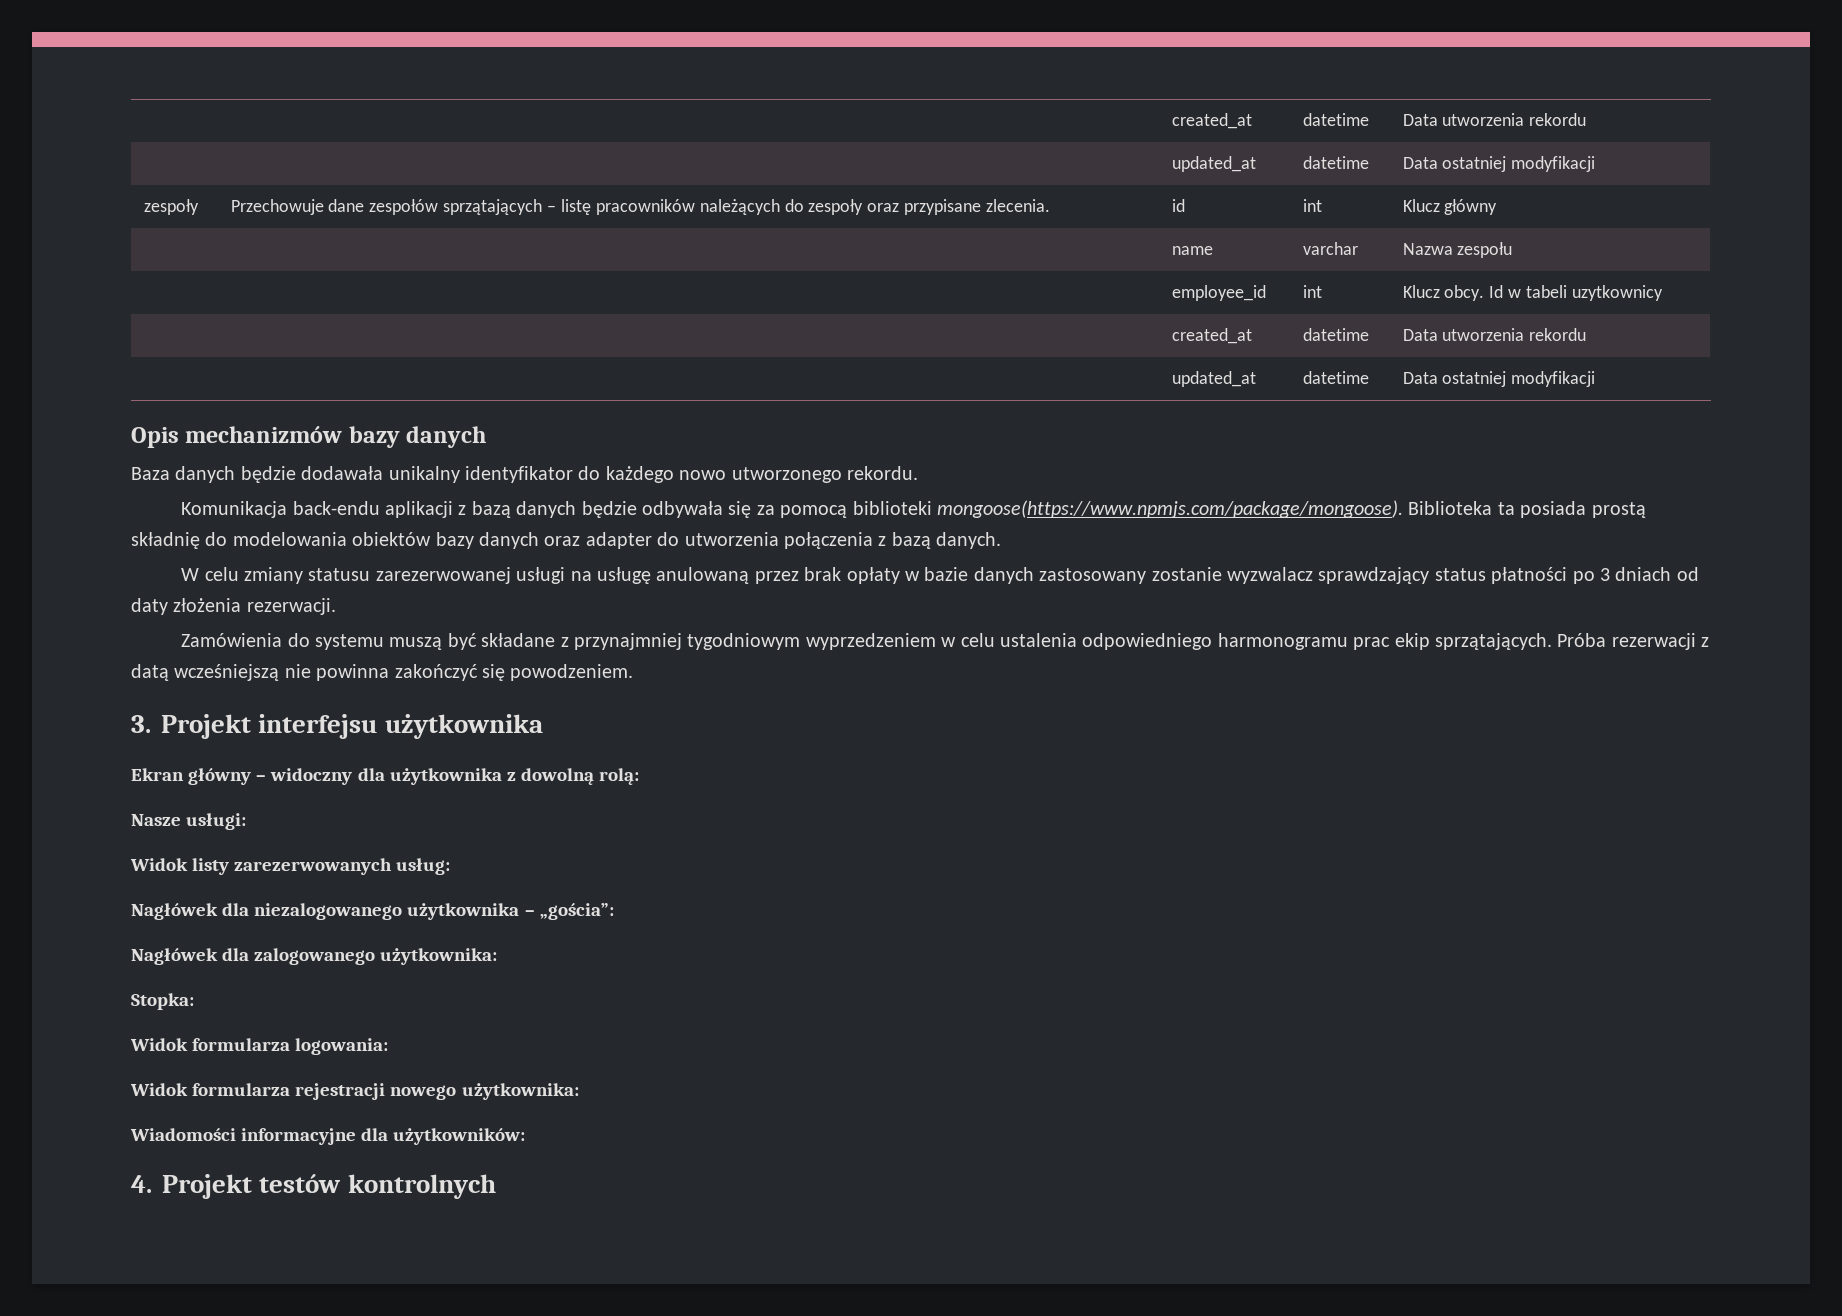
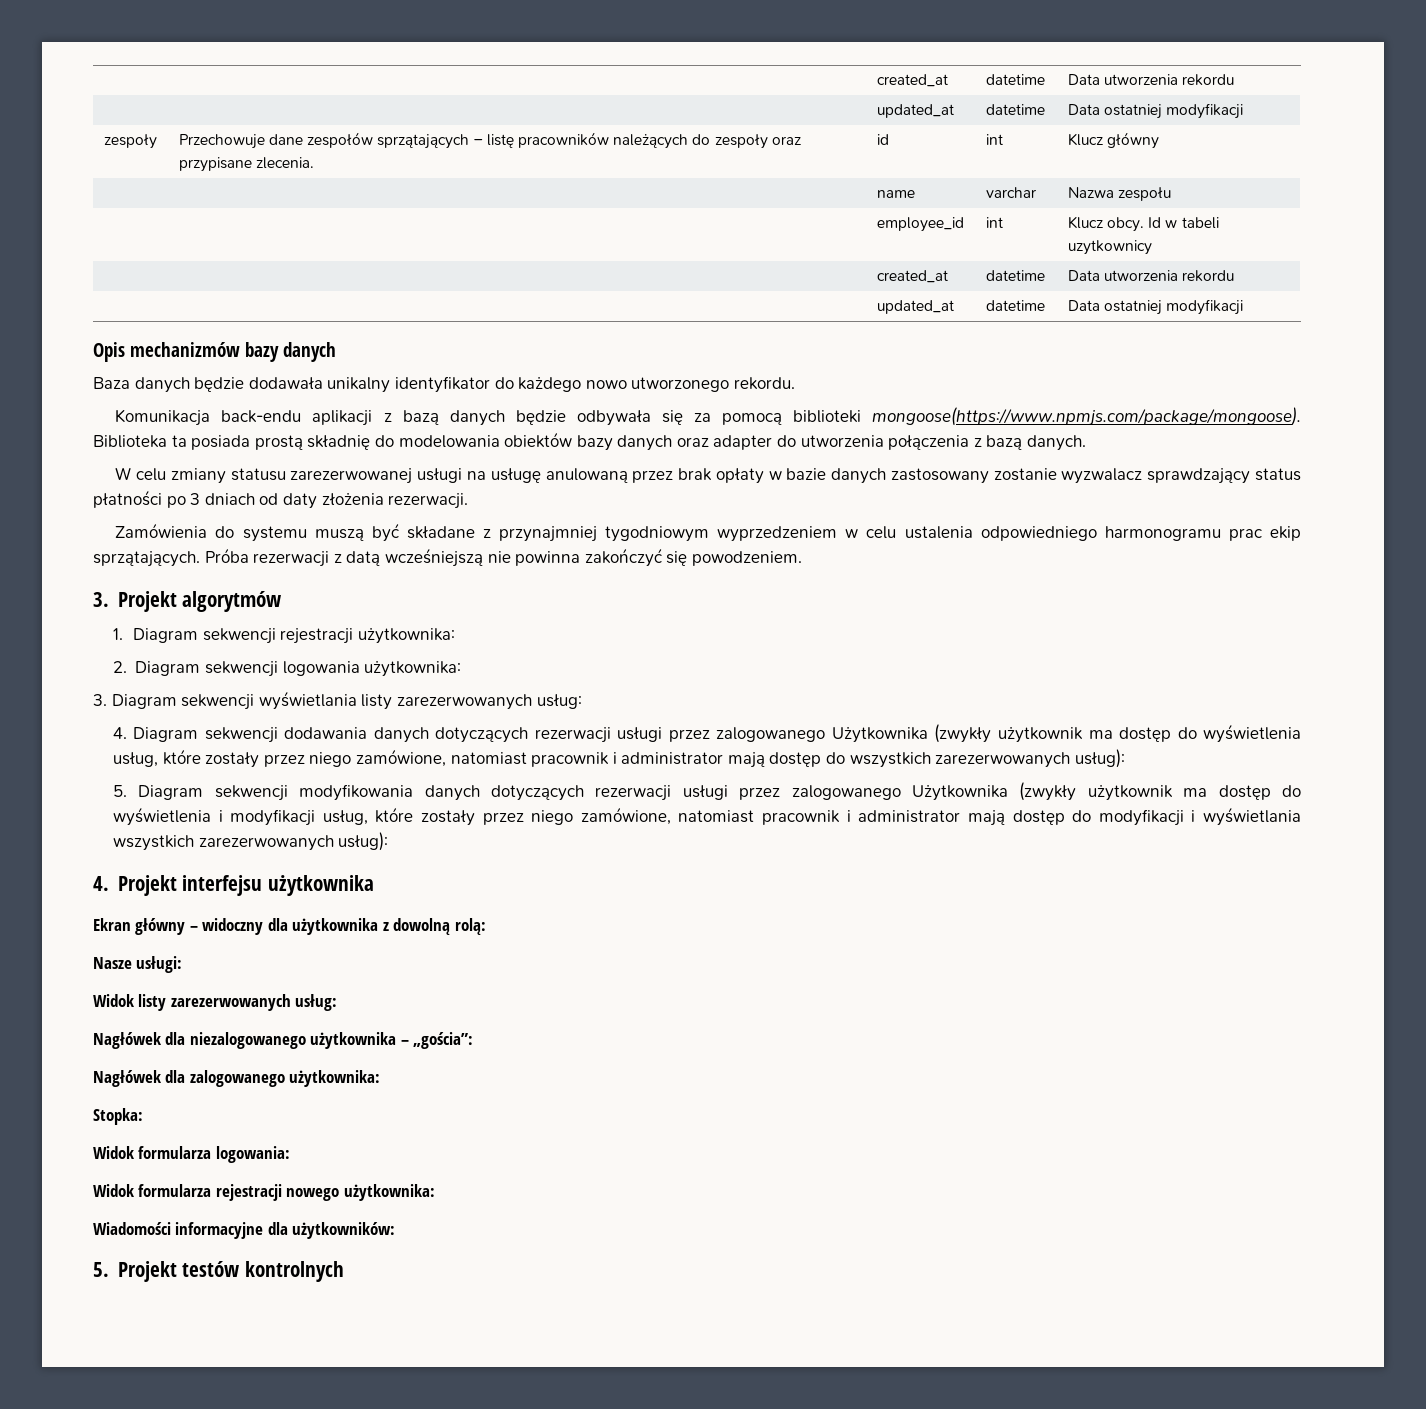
- 3. Projekt interfejsu użytkownika
+ 3. Projekt algorytmów
+ 1. Diagram sekwencji rejestracji użytkownika:
+ 2. Diagram sekwencji logowania użytkownika:
+ 3. Diagram sekwencji wyświetlania listy zarezerwowanych usług:
+ 4. Diagram sekwencji dodawania danych dotyczących rezerwacji usługi przez zalogowanego Użytkownika (zwykły użytkownik ma dostęp do wyświetlenia usług, które zostały przez niego zamówione, natomiast pracownik i administrator mają dostęp do wszystkich zarezerwowanych usług):
+ 5. Diagram sekwencji modyfikowania danych dotyczących rezerwacji usługi przez zalogowanego Użytkownika (zwykły użytkownik ma dostęp do wyświetlenia i modyfikacji usług, które zostały przez niego zamówione, natomiast pracownik i administrator mają dostęp do modyfikacji i wyświetlania wszystkich zarezerwowanych usług):
+ 4. Projekt interfejsu użytkownika
- 4. Projekt testów kontrolnych
+ 5. Projekt testów kontrolnych

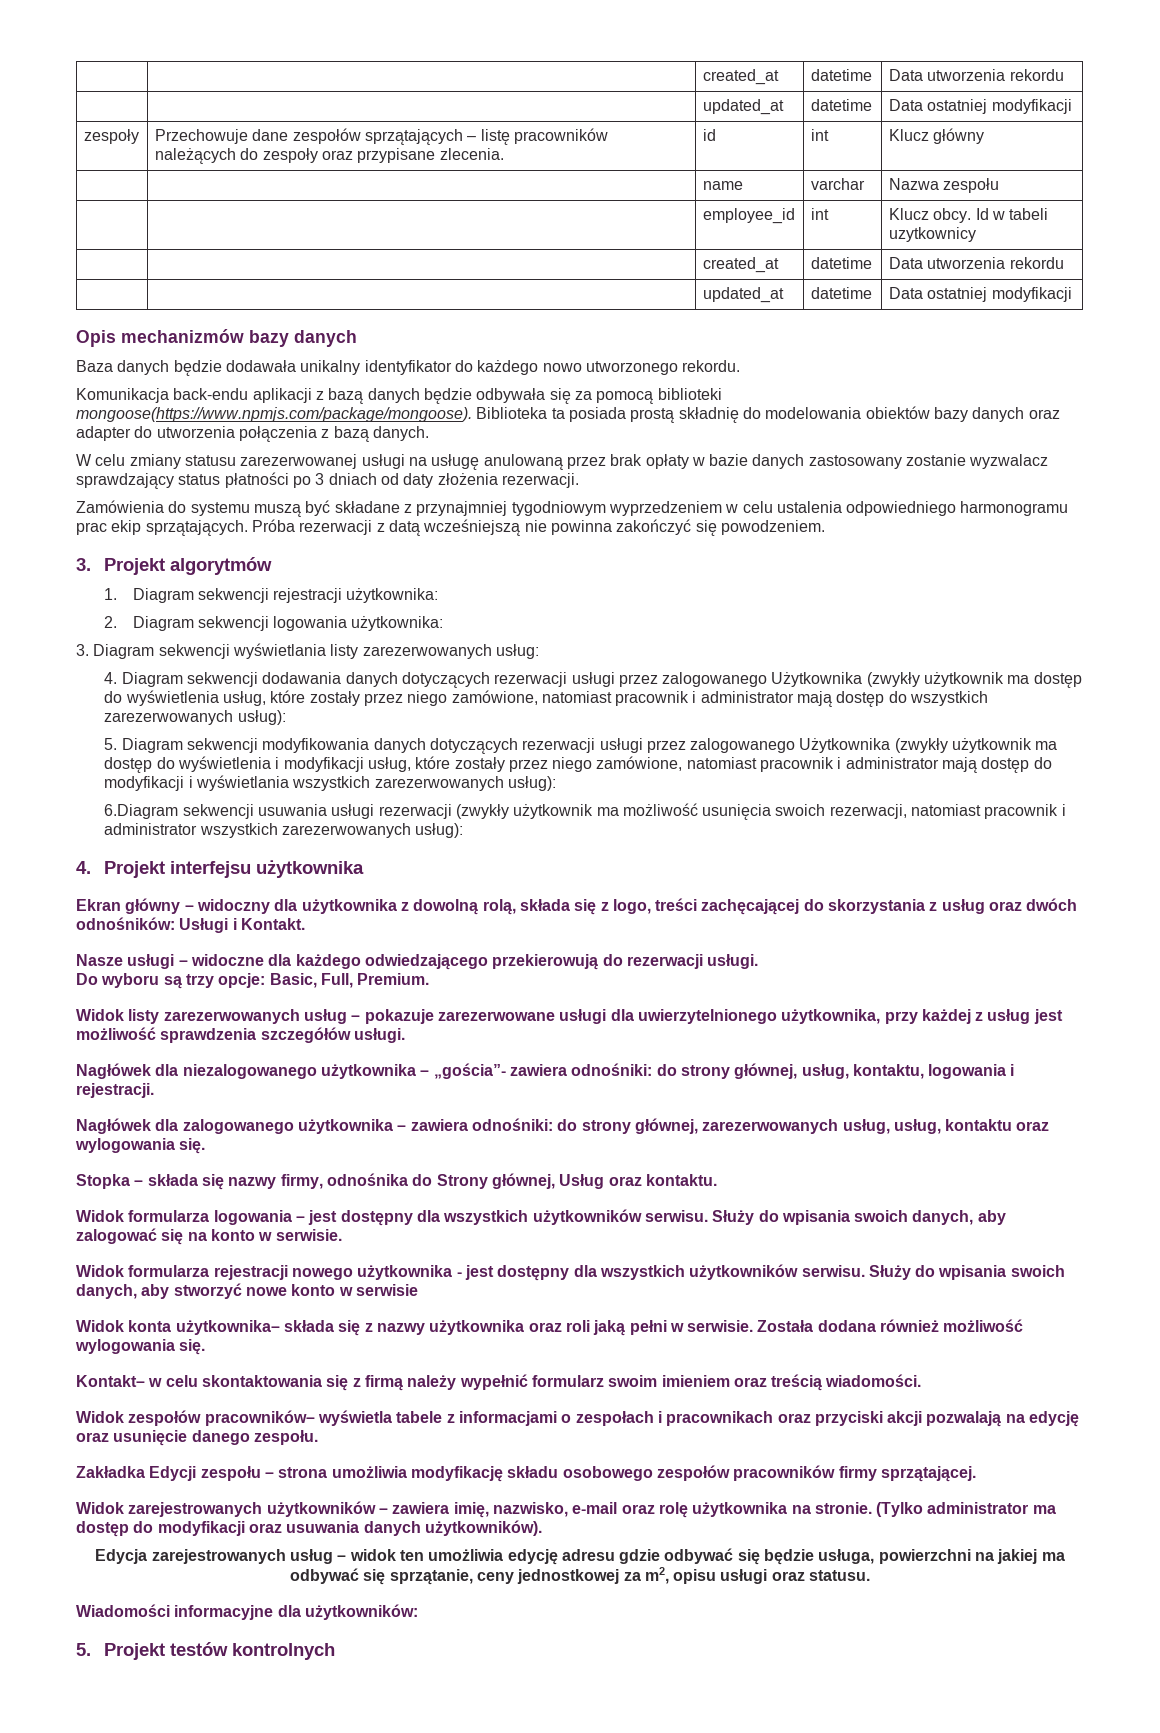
+ 6.Diagram sekwencji usuwania usługi rezerwacji (zwykły użytkownik ma możliwość usunięcia swoich rezerwacji, natomiast pracownik i administrator wszystkich zarezerwowanych usług):
- Ekran główny – widoczny dla użytkownika z dowolną rolą:
- Nasze usługi:
- Widok listy zarezerwowanych usług:
+ Ekran główny – widoczny dla użytkownika z dowolną rolą, składa się z logo, treści zachęcającej do skorzystania z usług oraz dwóch odnośników: Usługi i Kontakt.
+ Nasze usługi – widoczne dla każdego odwiedzającego przekierowują do rezerwacji usługi.
+ Do wyboru są trzy opcje: Basic, Full, Premium.
+ Widok listy zarezerwowanych usług – pokazuje zarezerwowane usługi dla uwierzytelnionego użytkownika, przy każdej z usług jest możliwość sprawdzenia szczegółów usługi.
- Nagłówek dla niezalogowanego użytkownika – „gościa”:
- Nagłówek dla zalogowanego użytkownika:
- Stopka:
- Widok formularza logowania:
- Widok formularza rejestracji nowego użytkownika:
+ Nagłówek dla niezalogowanego użytkownika – „gościa”- zawiera odnośniki: do strony głównej, usług, kontaktu, logowania i rejestracji.
+ Nagłówek dla zalogowanego użytkownika – zawiera odnośniki: do strony głównej, zarezerwowanych usług, usług, kontaktu oraz wylogowania się.
+ Stopka – składa się nazwy firmy, odnośnika do Strony głównej, Usług oraz kontaktu.
+ Widok formularza logowania – jest dostępny dla wszystkich użytkowników serwisu. Służy do wpisania swoich danych, aby zalogować się na konto w serwisie.
+ Widok formularza rejestracji nowego użytkownika - jest dostępny dla wszystkich użytkowników serwisu. Służy do wpisania swoich danych, aby stworzyć nowe konto w serwisie
+ Widok konta użytkownika– składa się z nazwy użytkownika oraz roli jaką pełni w serwisie. Została dodana również możliwość wylogowania się.
+ Kontakt– w celu skontaktowania się z firmą należy wypełnić formularz swoim imieniem oraz treścią wiadomości.
+ Widok zespołów pracowników– wyświetla tabele z informacjami o zespołach i pracownikach oraz przyciski akcji pozwalają na edycję oraz usunięcie danego zespołu.
+ Zakładka Edycji zespołu – strona umożliwia modyfikację składu osobowego zespołów pracowników firmy sprzątającej.
+ Widok zarejestrowanych użytkowników – zawiera imię, nazwisko, e-mail oraz rolę użytkownika na stronie. (Tylko administrator ma dostęp do modyfikacji oraz usuwania danych użytkowników).
+ Edycja zarejestrowanych usług – widok ten umożliwia edycję adresu gdzie odbywać się będzie usługa, powierzchni na jakiej ma odbywać się sprzątanie, ceny jednostkowej za m2, opisu usługi oraz statusu.

